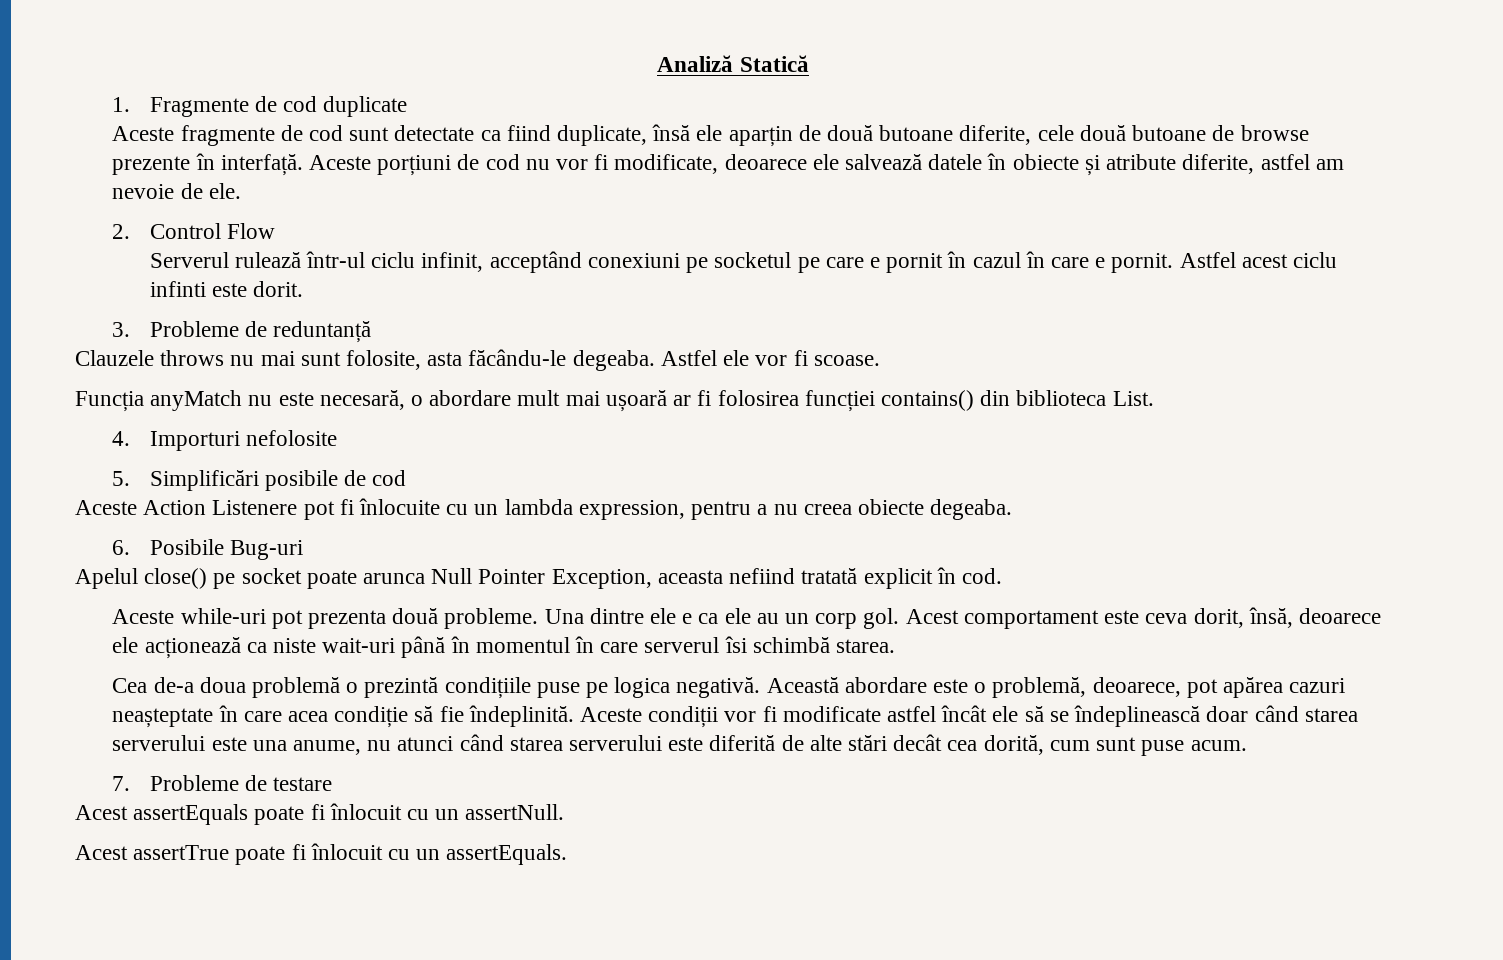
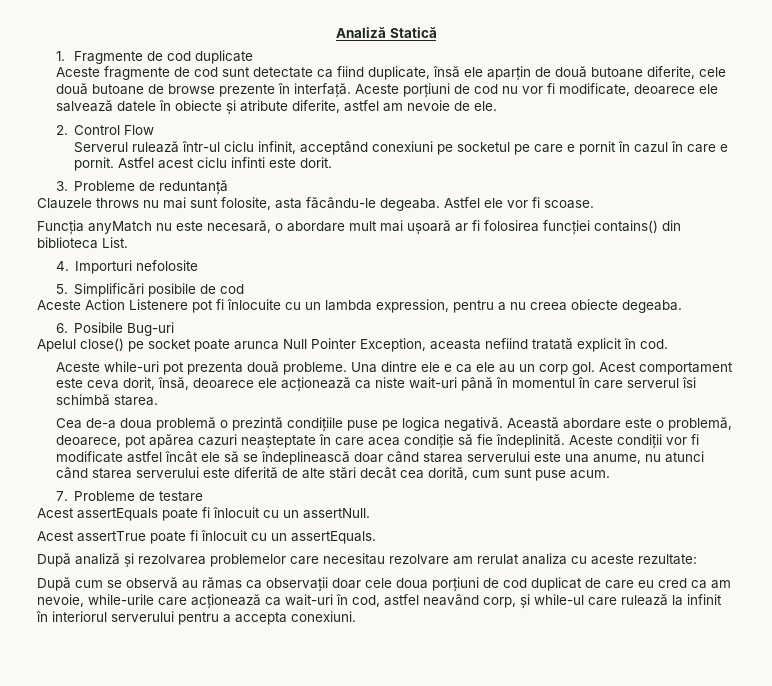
+ După analiză și rezolvarea problemelor care necesitau rezolvare am rerulat analiza cu aceste rezultate:
+ După cum se observă au rămas ca observații doar cele doua porțiuni de cod duplicat de care eu cred ca am nevoie, while-urile care acționează ca wait-uri în cod, astfel neavând corp, și while-ul care rulează la infinit în interiorul serverului pentru a accepta conexiuni.

